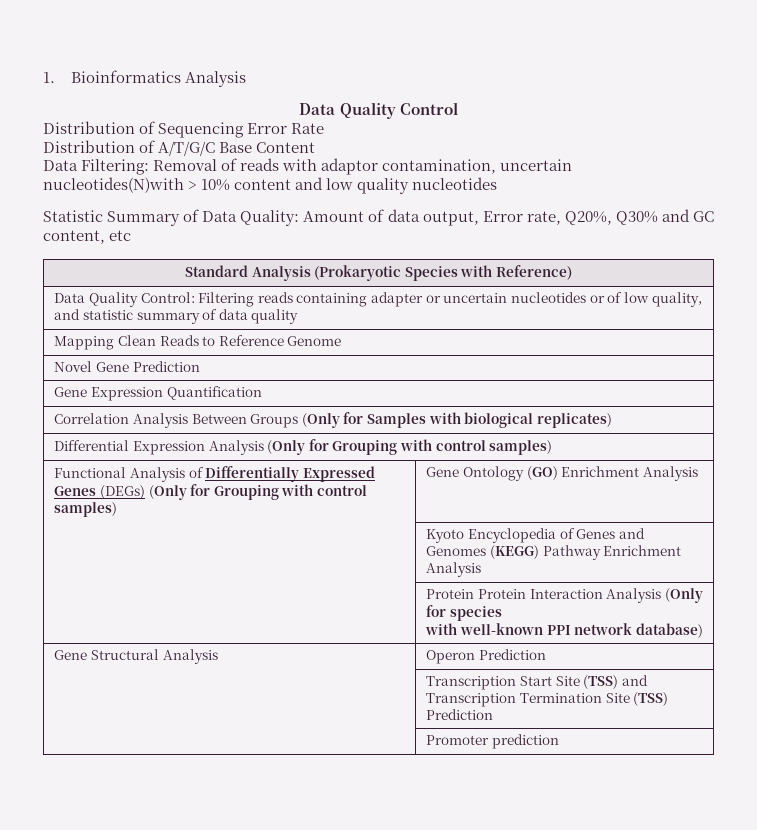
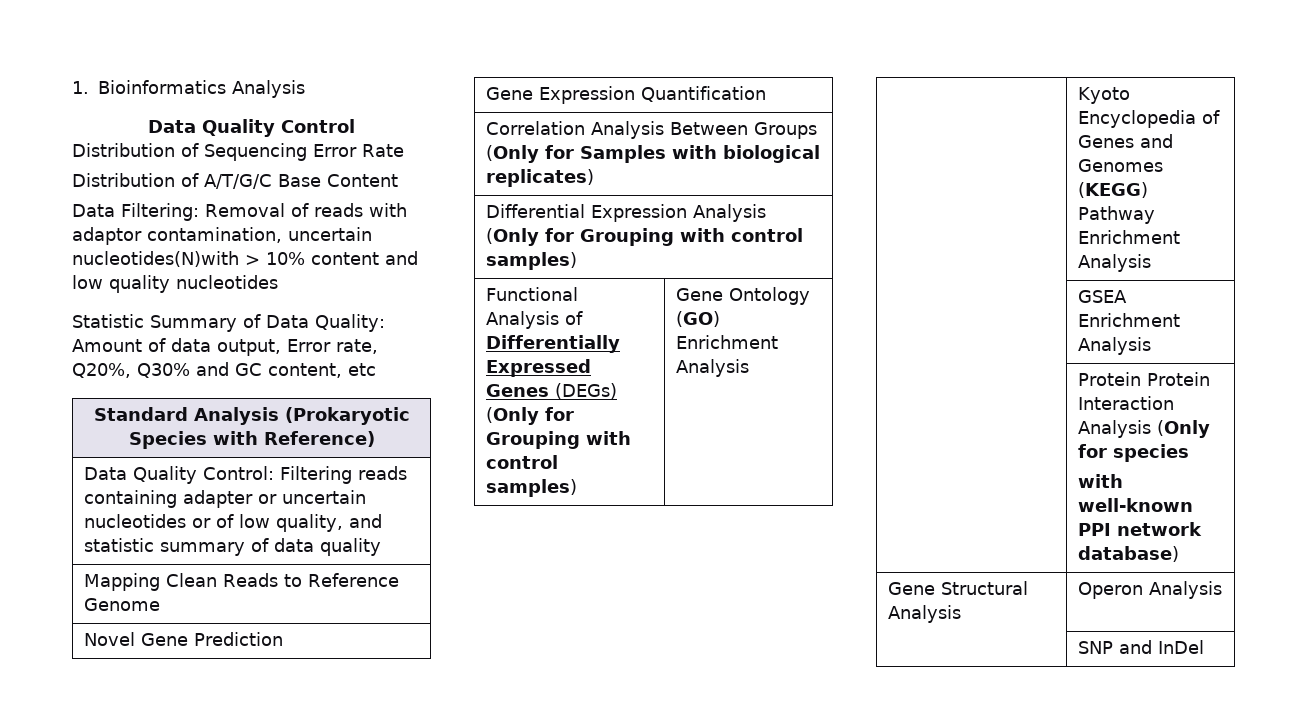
+ | GSEA Enrichment Analysis
- Gene Structural Analysis | Operon Prediction
- | Transcription Start Site (TSS) and Transcription Termination Site (TSS) Prediction
- | Promoter prediction
+ Gene Structural Analysis | Operon Analysis
+ | SNP and InDel

